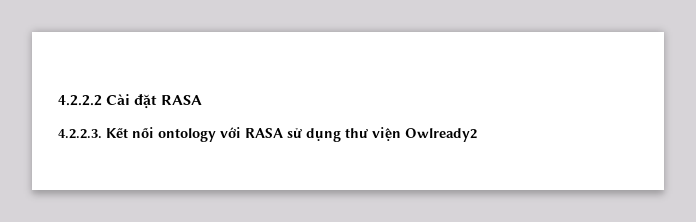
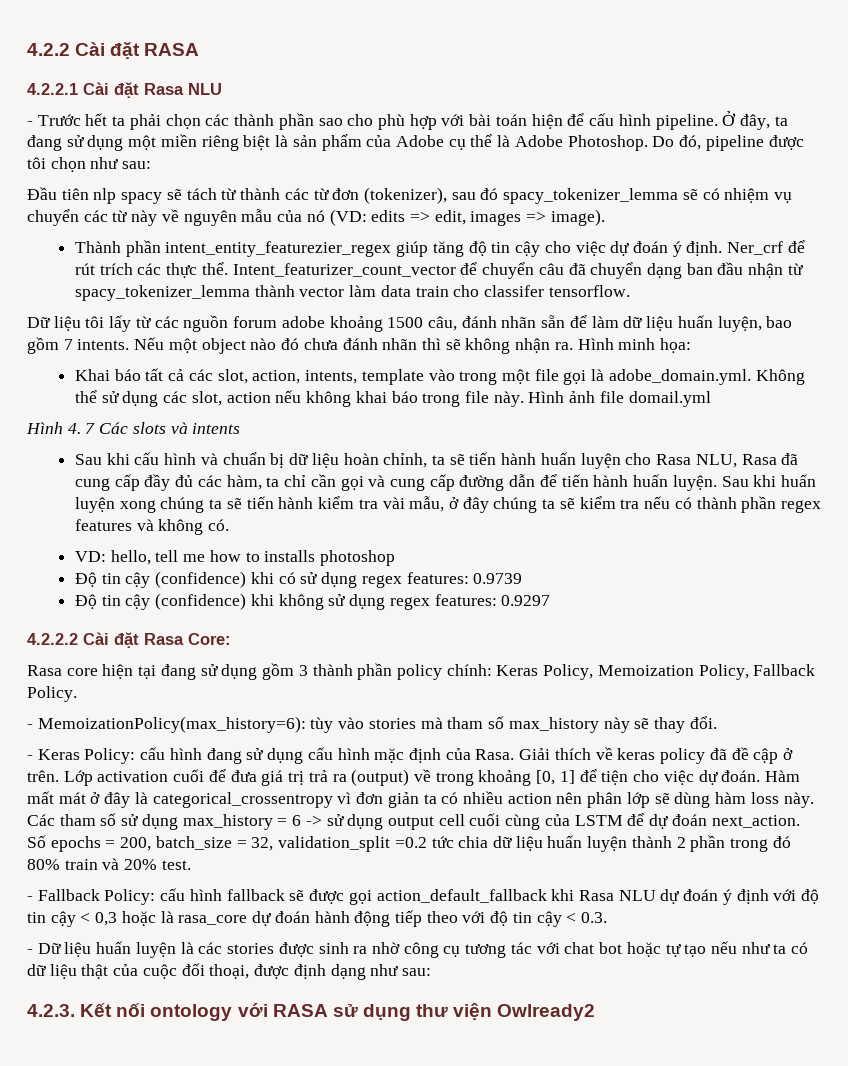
- 4.2.2.2 Cài đặt RASA
+ 4.2.2 Cài đặt RASA
- 4.2.2.3. Kết nối ontology với RASA sử dụng thư viện Owlready2
+ 4.2.2.1 Cài đặt Rasa NLU
+ - Trước hết ta phải chọn các thành phần sao cho phù hợp với bài toán hiện để cấu hình pipeline. Ở đây, ta đang sử dụng một miền riêng biệt là sản phẩm của Adobe cụ thể là Adobe Photoshop. Do đó, pipeline được tôi chọn như sau:
+ Đầu tiên nlp spacy sẽ tách từ thành các từ đơn (tokenizer), sau đó spacy_tokenizer_lemma sẽ có nhiệm vụ chuyển các từ này về nguyên mẫu của nó (VD: edits => edit, images => image).
+ Thành phần intent_entity_featurezier_regex giúp tăng độ tin cậy cho việc dự đoán ý định. Ner_crf để rút trích các thực thể. Intent_featurizer_count_vector để chuyển câu đã chuyển dạng ban đầu nhận từ spacy_tokenizer_lemma thành vector làm data train cho classifer tensorflow.
+ Dữ liệu tôi lấy từ các nguồn forum adobe khoảng 1500 câu, đánh nhãn sẵn để làm dữ liệu huấn luyện, bao gồm 7 intents. Nếu một object nào đó chưa đánh nhãn thì sẽ không nhận ra. Hình minh họa:
+ Khai báo tất cả các slot, action, intents, template vào trong một file gọi là adobe_domain.yml. Không thể sử dụng các slot, action nếu không khai báo trong file này. Hình ảnh file domail.yml
+ Hình 4. 7 Các slots và intents
+ Sau khi cấu hình và chuẩn bị dữ liệu hoàn chỉnh, ta sẽ tiến hành huấn luyện cho Rasa NLU, Rasa đã cung cấp đầy đủ các hàm, ta chỉ cần gọi và cung cấp đường dẫn để tiến hành huấn luyện. Sau khi huấn luyện xong chúng ta sẽ tiến hành kiểm tra vài mẫu, ở đây chúng ta sẽ kiểm tra nếu có thành phần regex features và không có.
+ VD: hello, tell me how to installs photoshop
+ Độ tin cậy (confidence) khi có sử dụng regex features: 0.9739
+ Độ tin cậy (confidence) khi không sử dụng regex features: 0.9297
+ 4.2.2.2 Cài đặt Rasa Core:
+ Rasa core hiện tại đang sử dụng gồm 3 thành phần policy chính: Keras Policy, Memoization Policy, Fallback Policy.
+ - MemoizationPolicy(max_history=6): tùy vào stories mà tham số max_history này sẽ thay đổi.
+ - Keras Policy: cấu hình đang sử dụng cấu hình mặc định của Rasa. Giải thích về keras policy đã đề cập ở trên. Lớp activation cuối để đưa giá trị trả ra (output) về trong khoảng [0, 1] để tiện cho việc dự đoán. Hàm mất mát ở đây là categorical_crossentropy vì đơn giản ta có nhiều action nên phân lớp sẽ dùng hàm loss này. Các tham số sử dụng max_history = 6 -> sử dụng output cell cuối cùng của LSTM để dự đoán next_action. Số epochs = 200, batch_size = 32, validation_split =0.2 tức chia dữ liệu huấn luyện thành 2 phần trong đó 80% train và 20% test.
+ - Fallback Policy: cấu hình fallback sẽ được gọi action_default_fallback khi Rasa NLU dự đoán ý định với độ tin cậy < 0,3 hoặc là rasa_core dự đoán hành động tiếp theo với độ tin cậy < 0.3.
+ - Dữ liệu huấn luyện là các stories được sinh ra nhờ công cụ tương tác với chat bot hoặc tự tạo nếu như ta có dữ liệu thật của cuộc đối thoại, được định dạng như sau:
+ 4.2.3. Kết nối ontology với RASA sử dụng thư viện Owlready2

